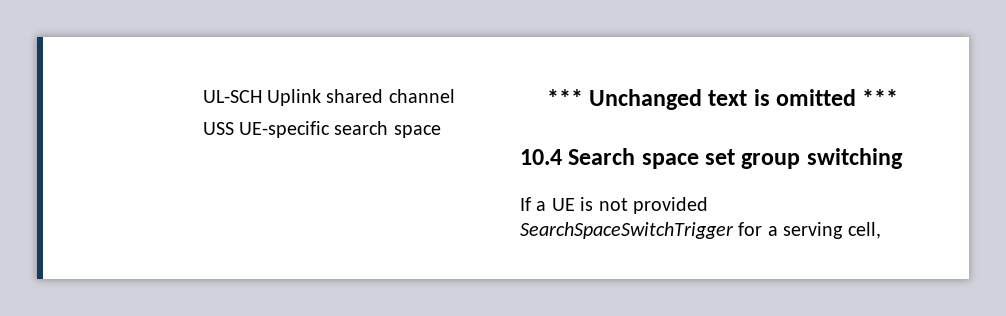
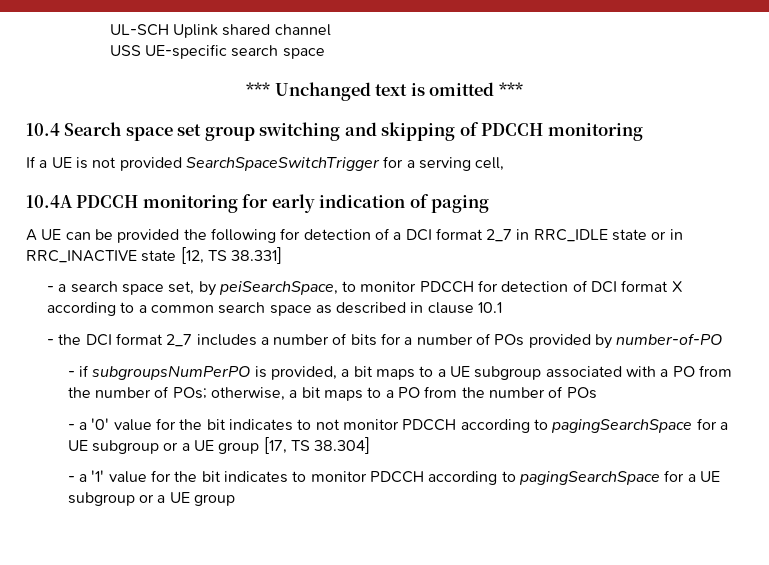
- 10.4 Search space set group switching
+ 10.4 Search space set group switching and skipping of PDCCH monitoring
+ 10.4A PDCCH monitoring for early indication of paging
+ A UE can be provided the following for detection of a DCI format 2_7 in RRC_IDLE state or in RRC_INACTIVE state [12, TS 38.331]
+ - a search space set, by peiSearchSpace, to monitor PDCCH for detection of DCI format X according to a common search space as described in clause 10.1
+ - the DCI format 2_7 includes a number of bits for a number of POs provided by number-of-PO
+ - if subgroupsNumPerPO is provided, a bit maps to a UE subgroup associated with a PO from the number of POs; otherwise, a bit maps to a PO from the number of POs
+ - a '0' value for the bit indicates to not monitor PDCCH according to pagingSearchSpace for a UE subgroup or a UE group [17, TS 38.304]
+ - a '1' value for the bit indicates to monitor PDCCH according to pagingSearchSpace for a UE subgroup or a UE group

